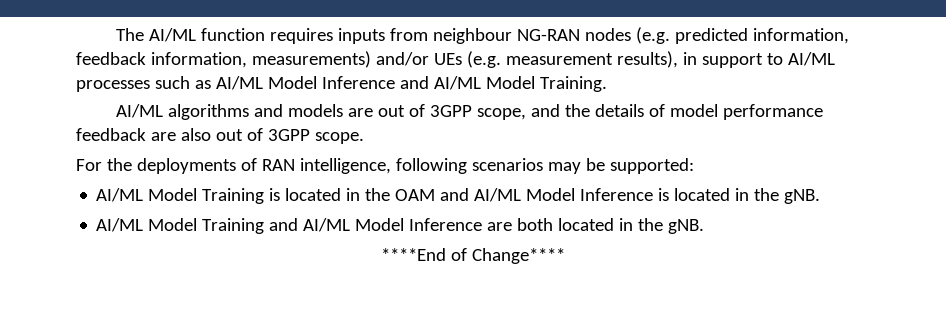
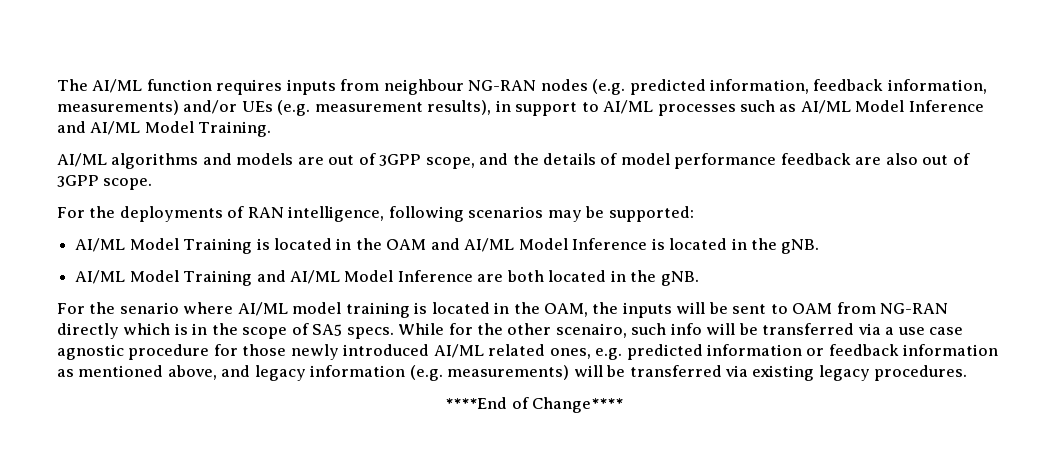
+ For the senario where AI/ML model training is located in the OAM, the inputs will be sent to OAM from NG-RAN directly which is in the scope of SA5 specs. While for the other scenairo, such info will be transferred via a use case agnostic procedure for those newly introduced AI/ML related ones, e.g. predicted information or feedback information as mentioned above, and legacy information (e.g. measurements) will be transferred via existing legacy procedures.

